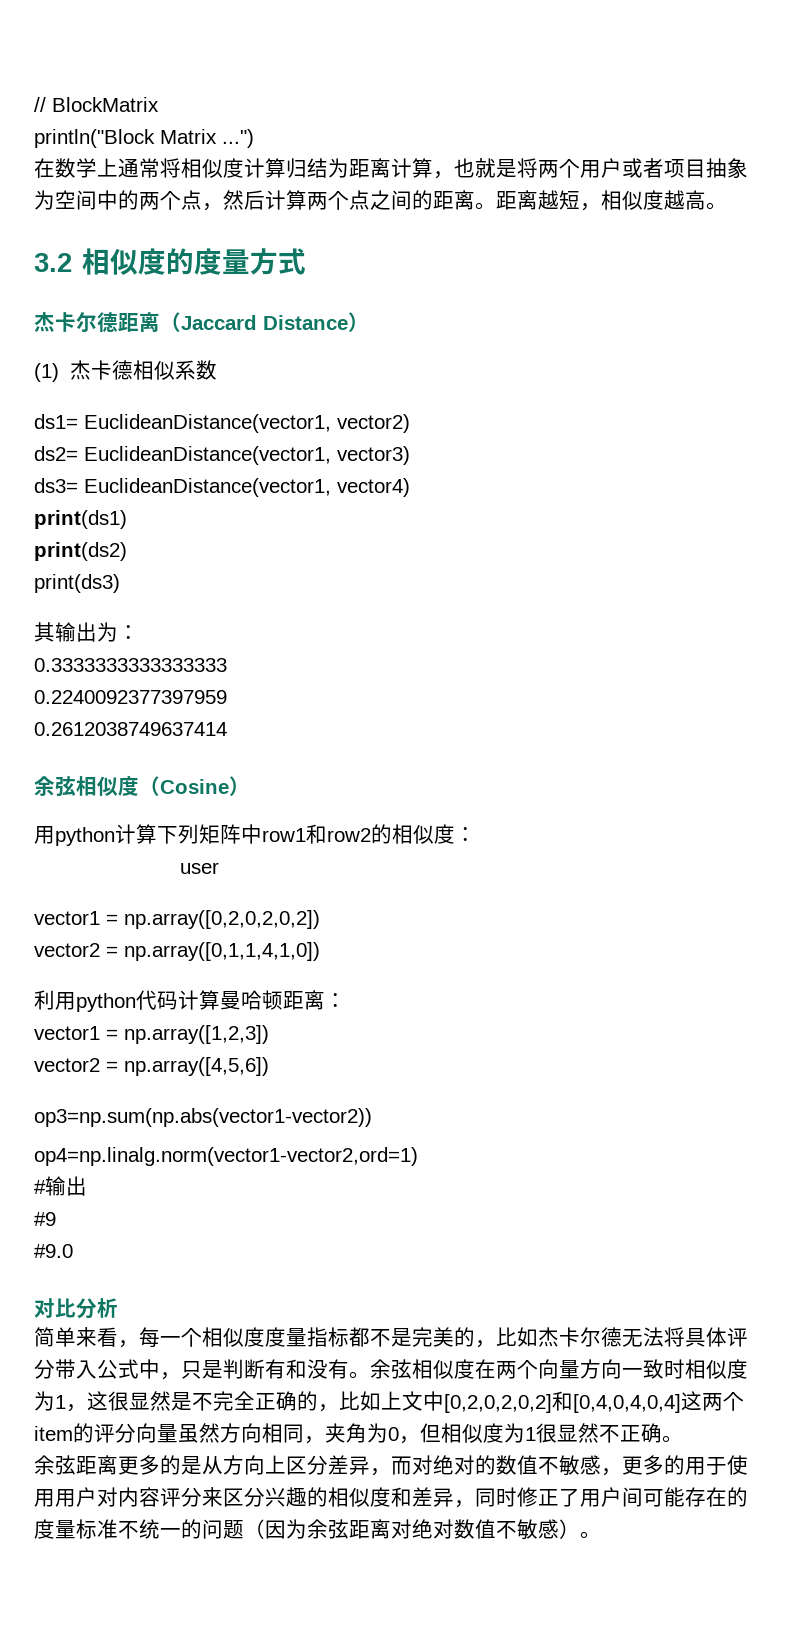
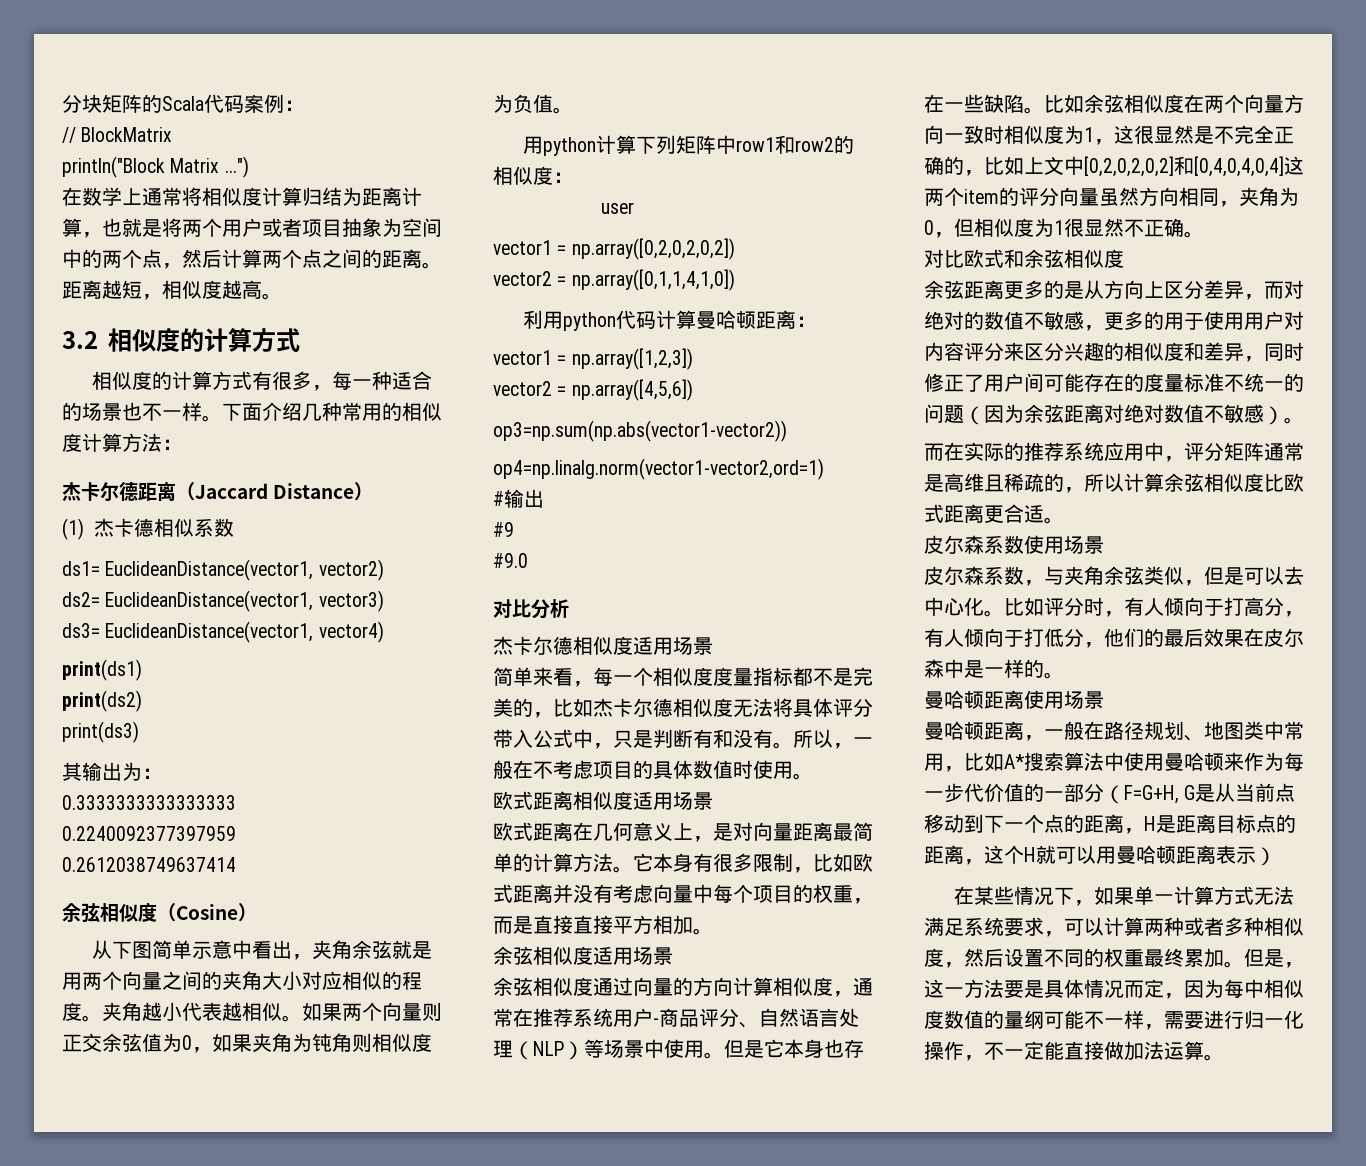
+ 分块矩阵的Scala代码案例：
- 3.2相似度的度量方式
+ 3.2相似度的计算方式
+ 相似度的计算方式有很多，每一种适合的场景也不一样。下面介绍几种常用的相似度计算方法：
+ 从下图简单示意中看出，夹角余弦就是用两个向量之间的夹角大小对应相似的程度。夹角越小代表越相似。如果两个向量则正交余弦值为0，如果夹角为钝角则相似度为负值。
+ 杰卡尔德相似度适用场景
- 简单来看，每一个相似度度量指标都不是完美的，比如杰卡尔德无法将具体评分带入公式中，只是判断有和没有。
+ 简单来看，每一个相似度度量指标都不是完美的，比如杰卡尔德相似度无法将具体评分带入公式中，只是判断有和没有。
- 余弦相似度在两个向量方向一致时相似度为1，这很显然是不完全正确的，比如上文中[0,2,0,2,0,2]和[0,4,0,4,0,4]这两个item的评分向量虽然方向相同，夹角为0，但相似度为1很显然不正确。
+ 所以，一般在不考虑项目的具体数值时使用。
+ 欧式距离相似度适用场景
+ 欧式距离在几何意义上，是对向量距离最简单的计算方法。它本身有很多限制，比如欧式距离并没有考虑向量中每个项目的权重，而是直接直接平方相加。
+ 余弦相似度适用场景
+ 余弦相似度通过向量的方向计算相似度，通常在推荐系统用户-商品评分、自然语言处理（NLP）等场景中使用。但是它本身也存在一些缺陷。比如余弦相似度在两个向量方向一致时相似度为1，这很显然是不完全正确的，比如上文中[0,2,0,2,0,2]和[0,4,0,4,0,4]这两个item的评分向量虽然方向相同，夹角为0，但相似度为1很显然不正确。
+ 对比欧式和余弦相似度
+ 而在实际的推荐系统应用中，评分矩阵通常是高维且稀疏的，所以计算余弦相似度比欧式距离更合适。
+ 皮尔森系数使用场景
+ 皮尔森系数，与夹角余弦类似，但是可以去中心化。比如评分时，有人倾向于打高分，有人倾向于打低分，他们的最后效果在皮尔森中是一样的。
+ 曼哈顿距离使用场景
+ 曼哈顿距离，一般在路径规划、地图类中常用，比如A*搜索算法中使用曼哈顿来作为每一步代价值的一部分（F=G+H, G是从当前点移动到下一个点的距离，H是距离目标点的距离，这个H就可以用曼哈顿距离表示）
+ 在某些情况下，如果单一计算方式无法满足系统要求，可以计算两种或者多种相似度，然后设置不同的权重最终累加。但是，这一方法要是具体情况而定，因为每中相似度数值的量纲可能不一样，需要进行归一化操作，不一定能直接做加法运算。

